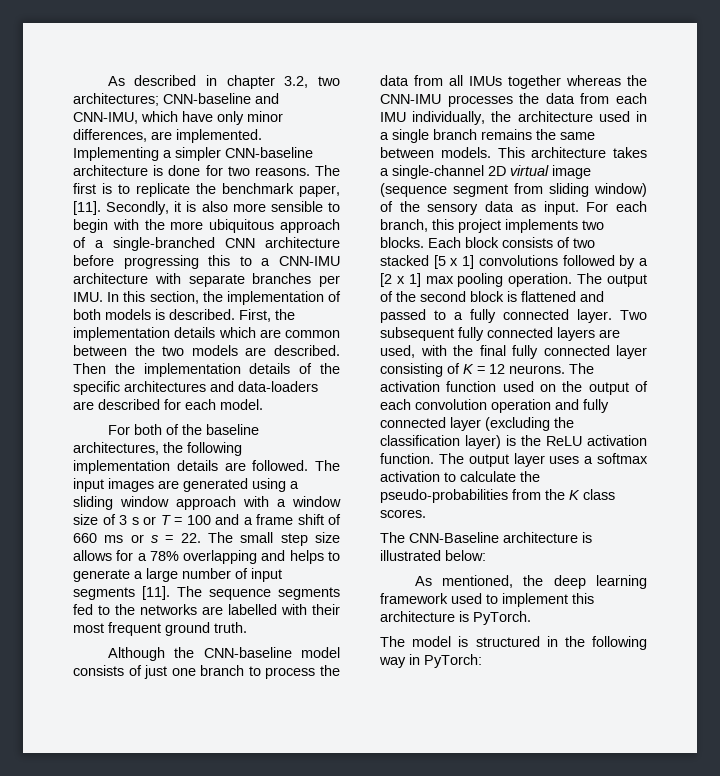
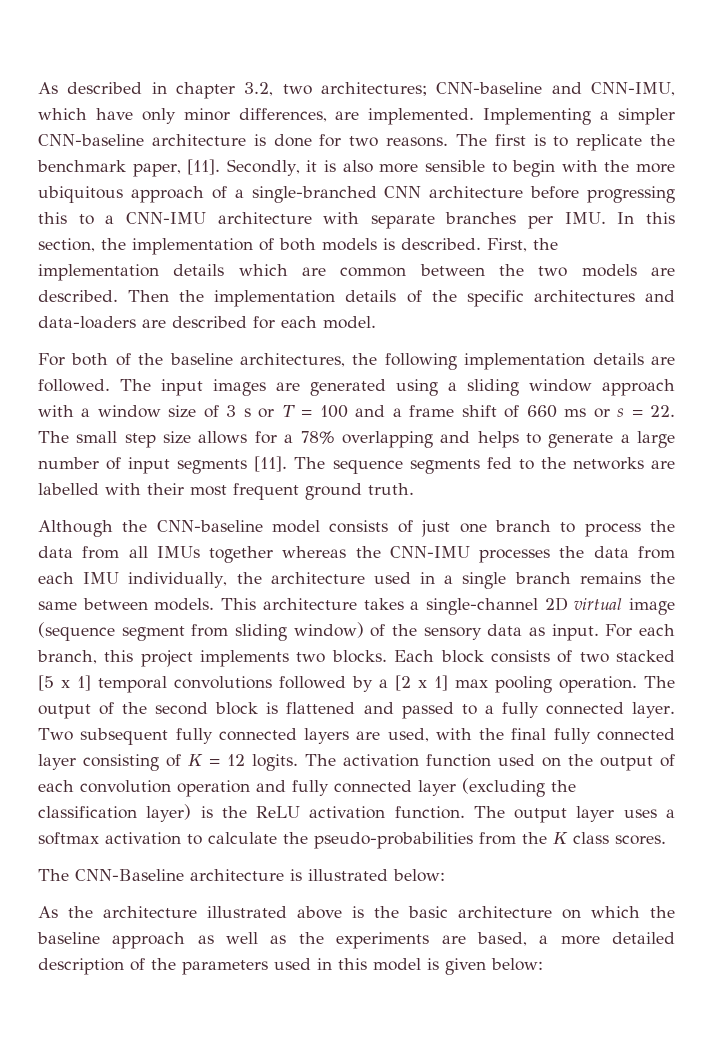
- Each block consists of two stacked [5 x 1] convolutions followed by a [2 x 1] max pooling operation.
+ Each block consists of two stacked [5 x 1] temporal convolutions followed by a [2 x 1] max pooling operation.
- Two subsequent fully connected layers are used, with the final fully connected layer consisting of K = 12 neurons.
+ Two subsequent fully connected layers are used, with the final fully connected layer consisting of K = 12 logits.
- As mentioned, the deep learning framework used to implement this architecture is PyTorch.
- The model is structured in the following way in PyTorch:
+ As the architecture illustrated above is the basic architecture on which the baseline approach as well as the experiments are based, a more detailed description of the parameters used in this model is given below:

